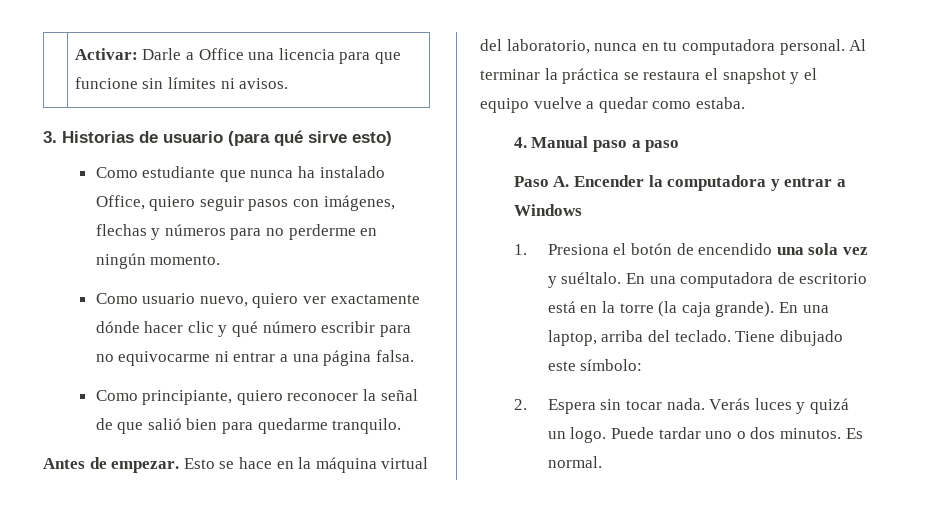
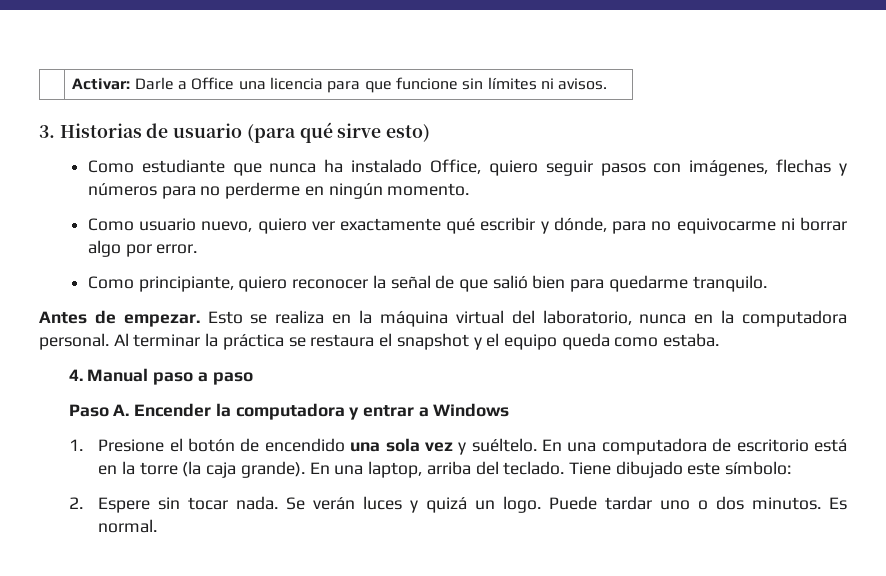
- Como usuario nuevo, quiero ver exactamente dónde hacer clic y qué número escribir para no equivocarme ni entrar a una página falsa.
+ Como usuario nuevo, quiero ver exactamente qué escribir y dónde, para no equivocarme ni borrar algo por error.
- Esto se hace en la máquina virtual del laboratorio, nunca en tu computadora personal.
+ Esto se realiza en la máquina virtual del laboratorio, nunca en la computadora personal.
- Al terminar la práctica se restaura el snapshot y el equipo vuelve a quedar como estaba.
+ Al terminar la práctica se restaura el snapshot y el equipo queda como estaba.
- 1. Presiona el botón de encendido una sola vez y suéltalo.
+ 1. Presione el botón de encendido una sola vez y suéltelo.
- 2. Espera sin tocar nada.
+ 2. Espere sin tocar nada.
- Verás luces y quizá un logo.
+ Se verán luces y quizá un logo.

